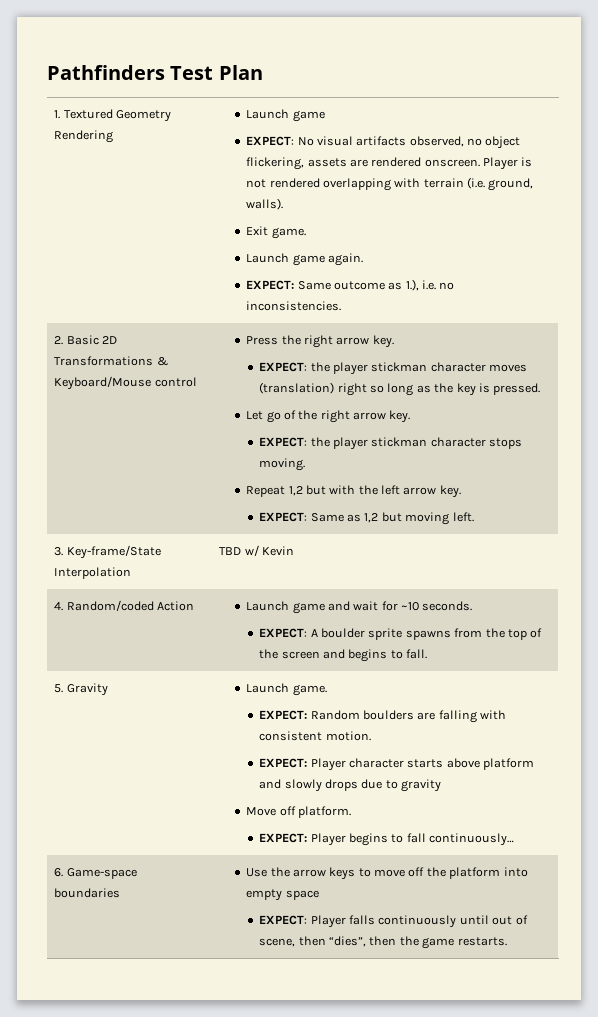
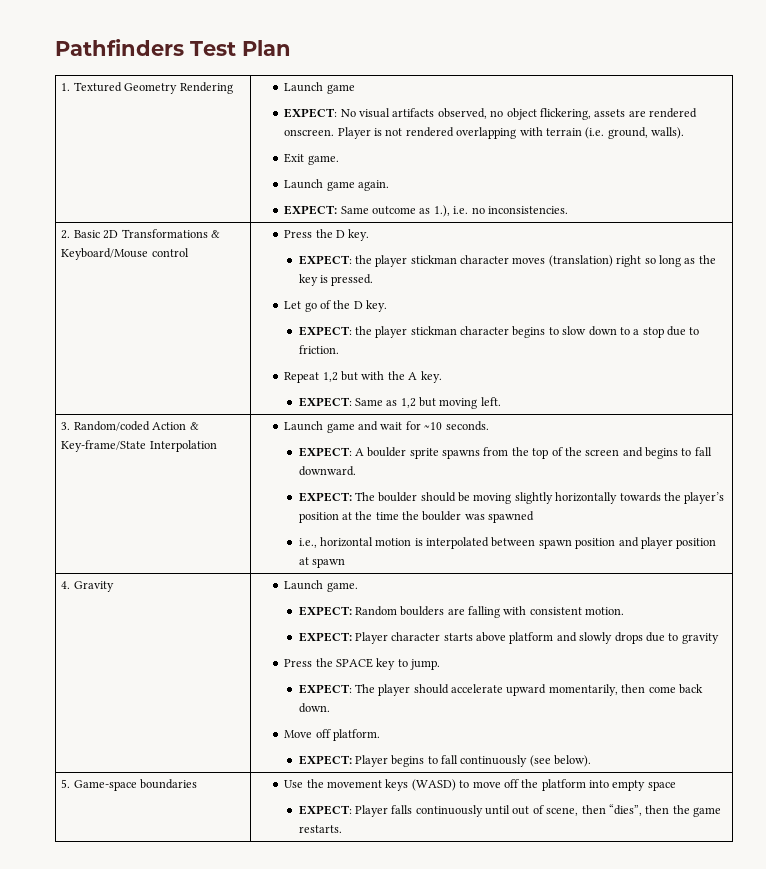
- Press the right arrow key.
+ Press the D key.
- Let go of the right arrow key.
- EXPECT: the player stickman character stops moving.
+ Let go of the D key.
+ EXPECT: the player stickman character begins to slow down to a stop due to friction.
- Repeat 1,2 but with the left arrow key.
+ Repeat 1,2 but with the A key.
- 3. Key-frame/State Interpolation
+ 3. Random/coded Action & Key-frame/State Interpolation
- TBD w/ Kevin
- 4. Random/coded Action | Launch game and wait for ~10 seconds.
- EXPECT: A boulder sprite spawns from the top of the screen and begins to fall.
- 5. Gravity | Launch game.
+ Launch game and wait for ~10 seconds.
+ EXPECT: A boulder sprite spawns from the top of the screen and begins to fall downward.
+ EXPECT: The boulder should be moving slightly horizontally towards the player’s position at the time the boulder was spawned
+ i.e., horizontal motion is interpolated between spawn position and player position at spawn
+ 4. Gravity | Launch game.
  EXPECT: Random boulders are falling with consistent motion.
  EXPECT: Player character starts above platform and slowly drops due to gravity
+ Press the SPACE key to jump.
+ EXPECT: The player should accelerate upward momentarily, then come back down.
  Move off platform.
- EXPECT: Player begins to fall continuously…
- 6. Game-space boundaries | Use the arrow keys to move off the platform into empty space
+ EXPECT: Player begins to fall continuously (see below).
+ 5. Game-space boundaries | Use the movement keys (WASD) to move off the platform into empty space

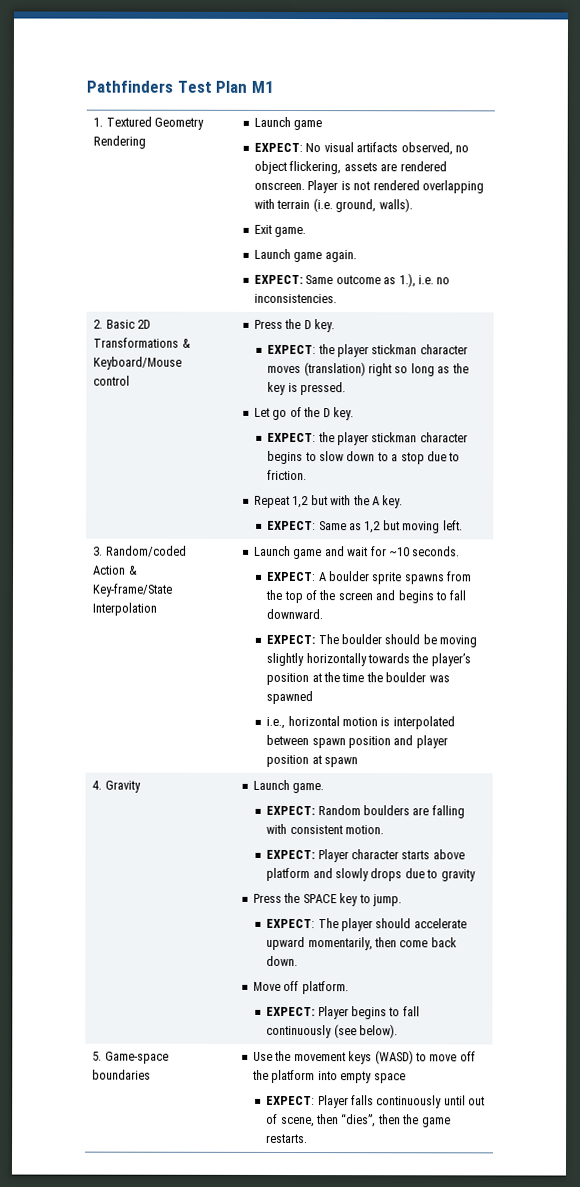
- Pathfinders Test Plan
+ Pathfinders Test Plan M1

